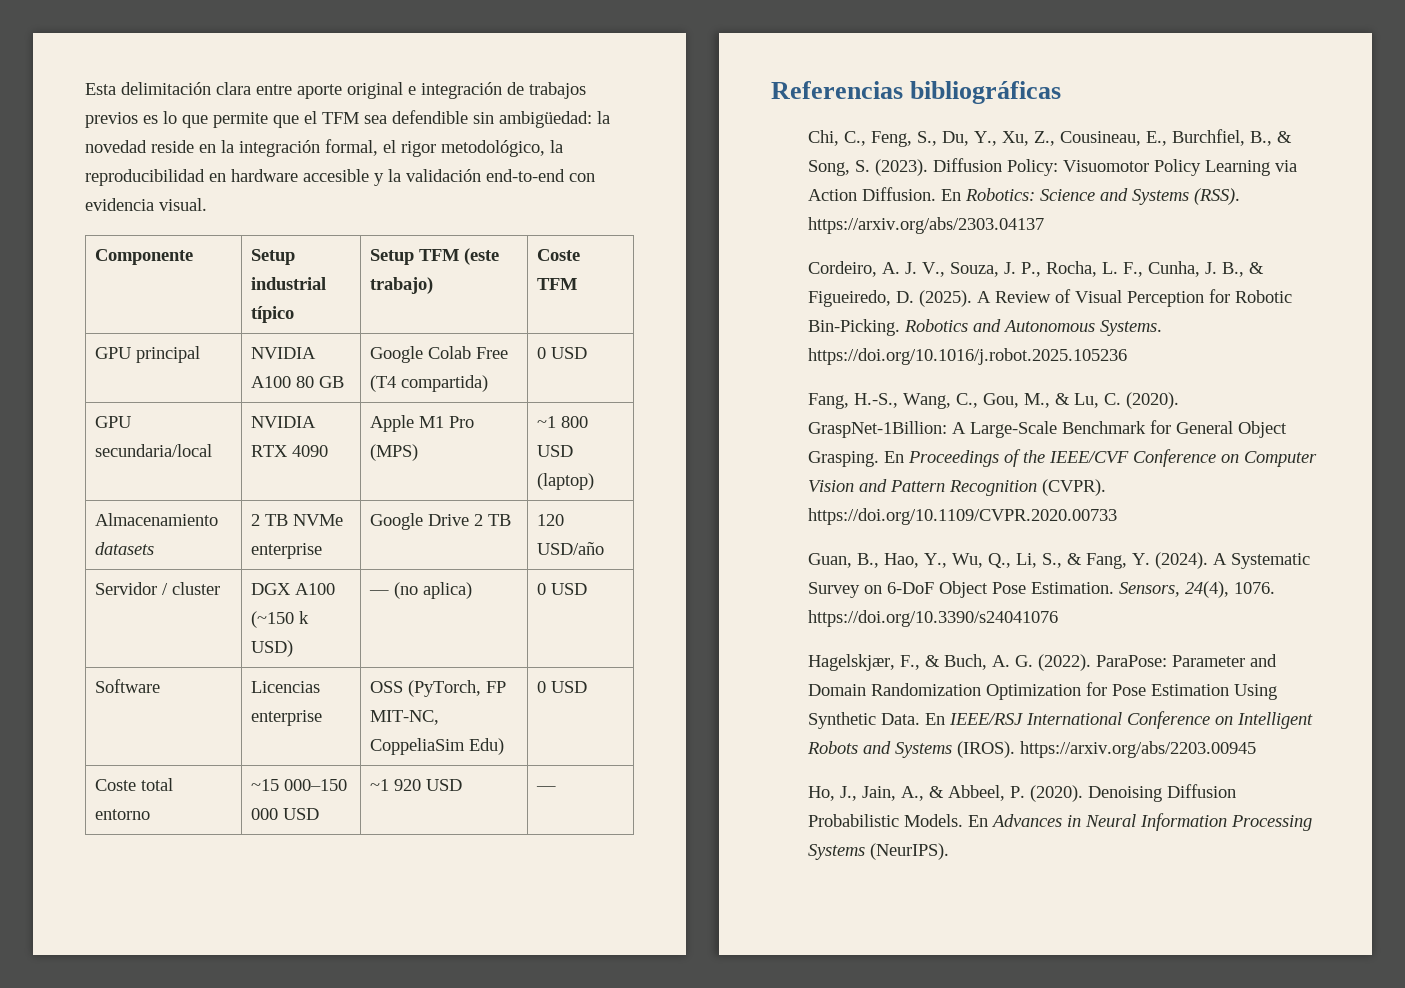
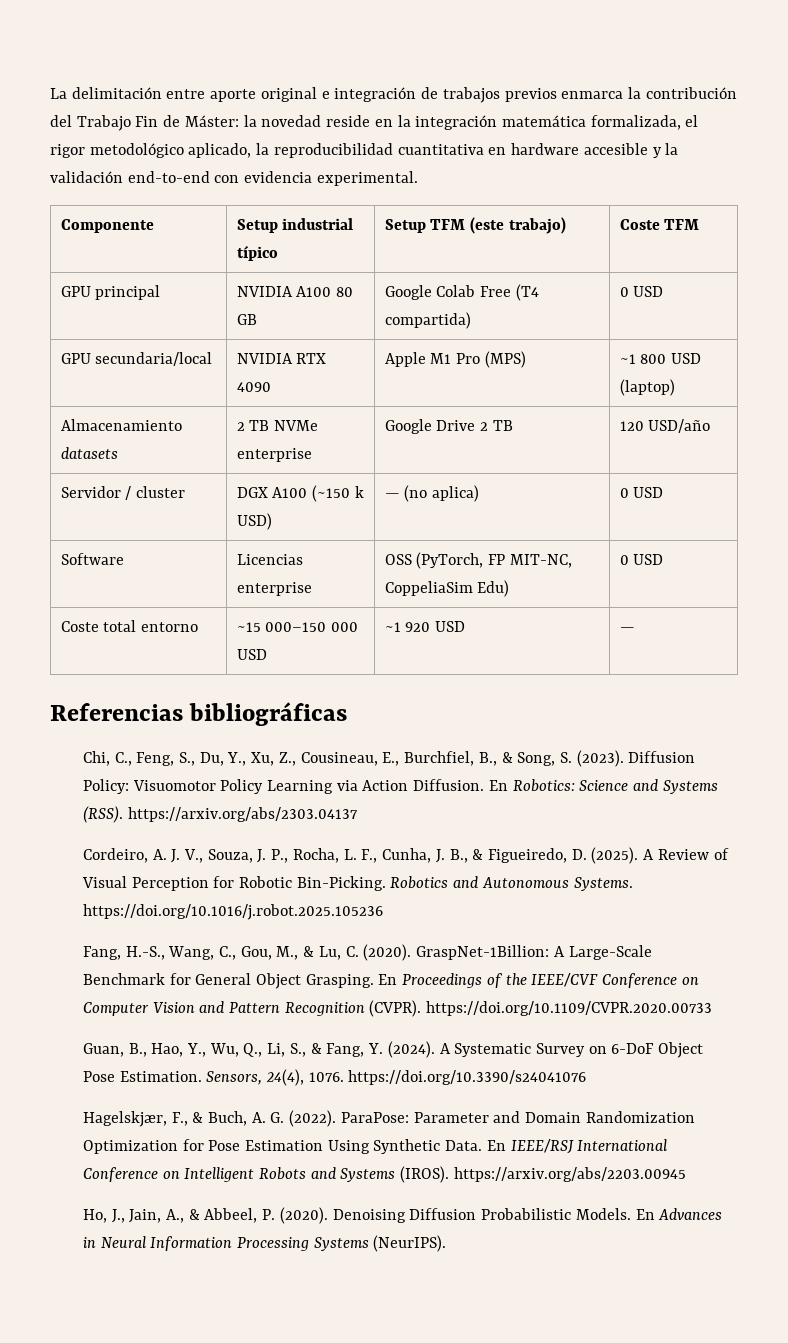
- Esta delimitación clara entre aporte original e integración de trabajos previos es lo que permite que el TFM sea defendible sin ambigüedad: la novedad reside en la integración formal, el rigor metodológico, la reproducibilidad en hardware accesible y la validación end-to-end con evidencia visual.
+ La delimitación entre aporte original e integración de trabajos previos enmarca la contribución del Trabajo Fin de Máster: la novedad reside en la integración matemática formalizada, el rigor metodológico aplicado, la reproducibilidad cuantitativa en hardware accesible y la validación end-to-end con evidencia experimental.

